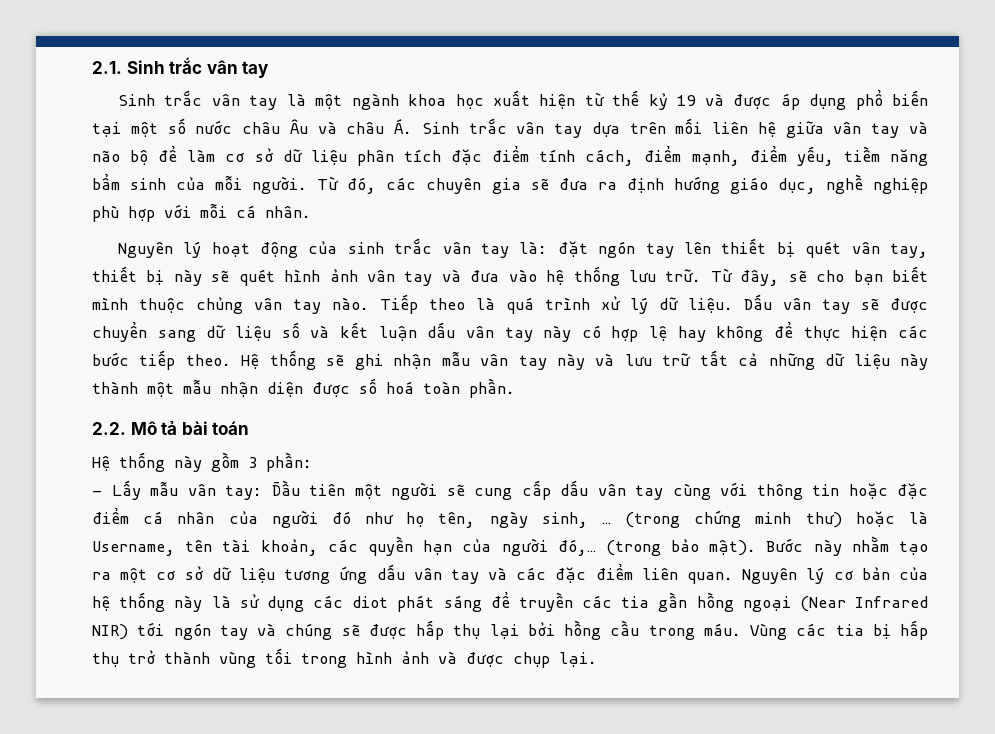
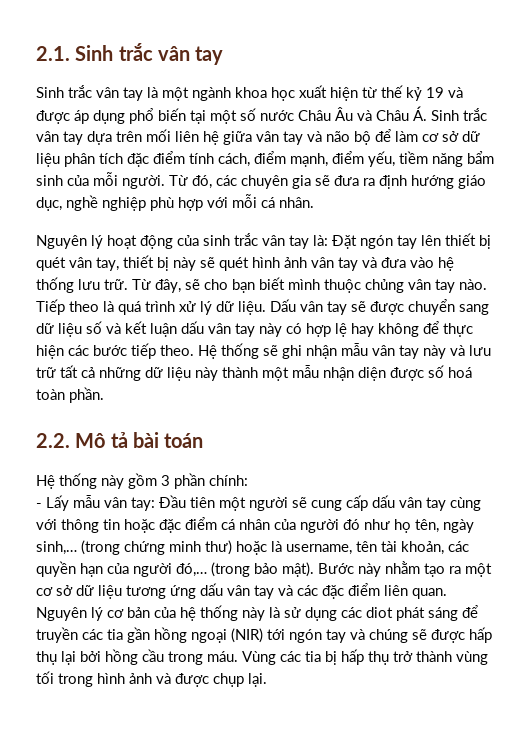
- Sinh trắc vân tay là một ngành khoa học xuất hiện từ thế kỷ 19 và được áp dụng phổ biến tại một số nước châu Âu và châu Á. Sinh trắc vân tay dựa trên mối liên hệ giữa vân tay và não bộ để làm cơ sở dữ liệu phân tích đặc điểm tính cách, điểm mạnh, điểm yếu, tiềm năng bẩm sinh của mỗi người.
+ Sinh trắc vân tay là một ngành khoa học xuất hiện từ thế kỷ 19 và được áp dụng phổ biến tại một số nước Châu Âu và Châu Á. Sinh trắc vân tay dựa trên mối liên hệ giữa vân tay và não bộ để làm cơ sở dữ liệu phân tích đặc điểm tính cách, điểm mạnh, điểm yếu, tiềm năng bẩm sinh của mỗi người.
- Nguyên lý hoạt động của sinh trắc vân tay là: đặt ngón tay lên thiết bị quét vân tay, thiết bị này sẽ quét hình ảnh vân tay và đưa vào hệ thống lưu trữ.
+ Nguyên lý hoạt động của sinh trắc vân tay là: Đặt ngón tay lên thiết bị quét vân tay, thiết bị này sẽ quét hình ảnh vân tay và đưa vào hệ thống lưu trữ.
- Hệ thống này gồm 3 phần:
+ Hệ thống này gồm 3 phần chính:
- - Lấy mẫu vân tay: Đầu tiên một người sẽ cung cấp dấu vân tay cùng với thông tin hoặc đặc điểm cá nhân của người đó như họ tên, ngày sinh, …
+ - Lấy mẫu vân tay: Đầu tiên một người sẽ cung cấp dấu vân tay cùng với thông tin hoặc đặc điểm cá nhân của người đó như họ tên, ngày sinh,…
- (trong chứng minh thư) hoặc là Username, tên tài khoản, các quyền hạn của người đó,…
+ (trong chứng minh thư) hoặc là username, tên tài khoản, các quyền hạn của người đó,…
- Nguyên lý cơ bản của hệ thống này là sử dụng các diot phát sáng để truyền các tia gần hồng ngoại (Near Infrared NIR) tới ngón tay và chúng sẽ được hấp thụ lại bởi hồng cầu trong máu.
+ Nguyên lý cơ bản của hệ thống này là sử dụng các diot phát sáng để truyền các tia gần hồng ngoại (NIR) tới ngón tay và chúng sẽ được hấp thụ lại bởi hồng cầu trong máu.

